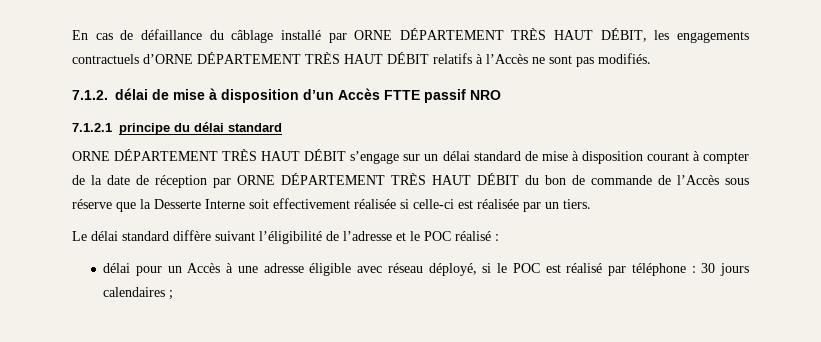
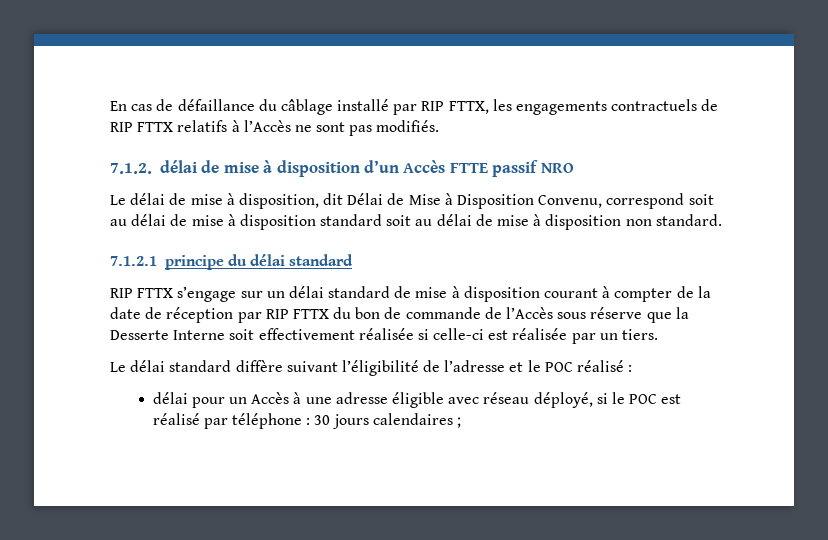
- En cas de défaillance du câblage installé par ORNE DÉPARTEMENT TRÈS HAUT DÉBIT, les engagements contractuels d’ORNE DÉPARTEMENT TRÈS HAUT DÉBIT relatifs à l’Accès ne sont pas modifiés.
+ En cas de défaillance du câblage installé par RIP FTTX, les engagements contractuels de RIP FTTX relatifs à l’Accès ne sont pas modifiés.
+ Le délai de mise à disposition, dit Délai de Mise à Disposition Convenu, correspond soit au délai de mise à disposition standard soit au délai de mise à disposition non standard.
- ORNE DÉPARTEMENT TRÈS HAUT DÉBIT s’engage sur un délai standard de mise à disposition courant à compter de la date de réception par ORNE DÉPARTEMENT TRÈS HAUT DÉBIT du bon de commande de l’Accès sous réserve que la Desserte Interne soit effectivement réalisée si celle-ci est réalisée par un tiers.
+ RIP FTTX s’engage sur un délai standard de mise à disposition courant à compter de la date de réception par RIP FTTX du bon de commande de l’Accès sous réserve que la Desserte Interne soit effectivement réalisée si celle-ci est réalisée par un tiers.

